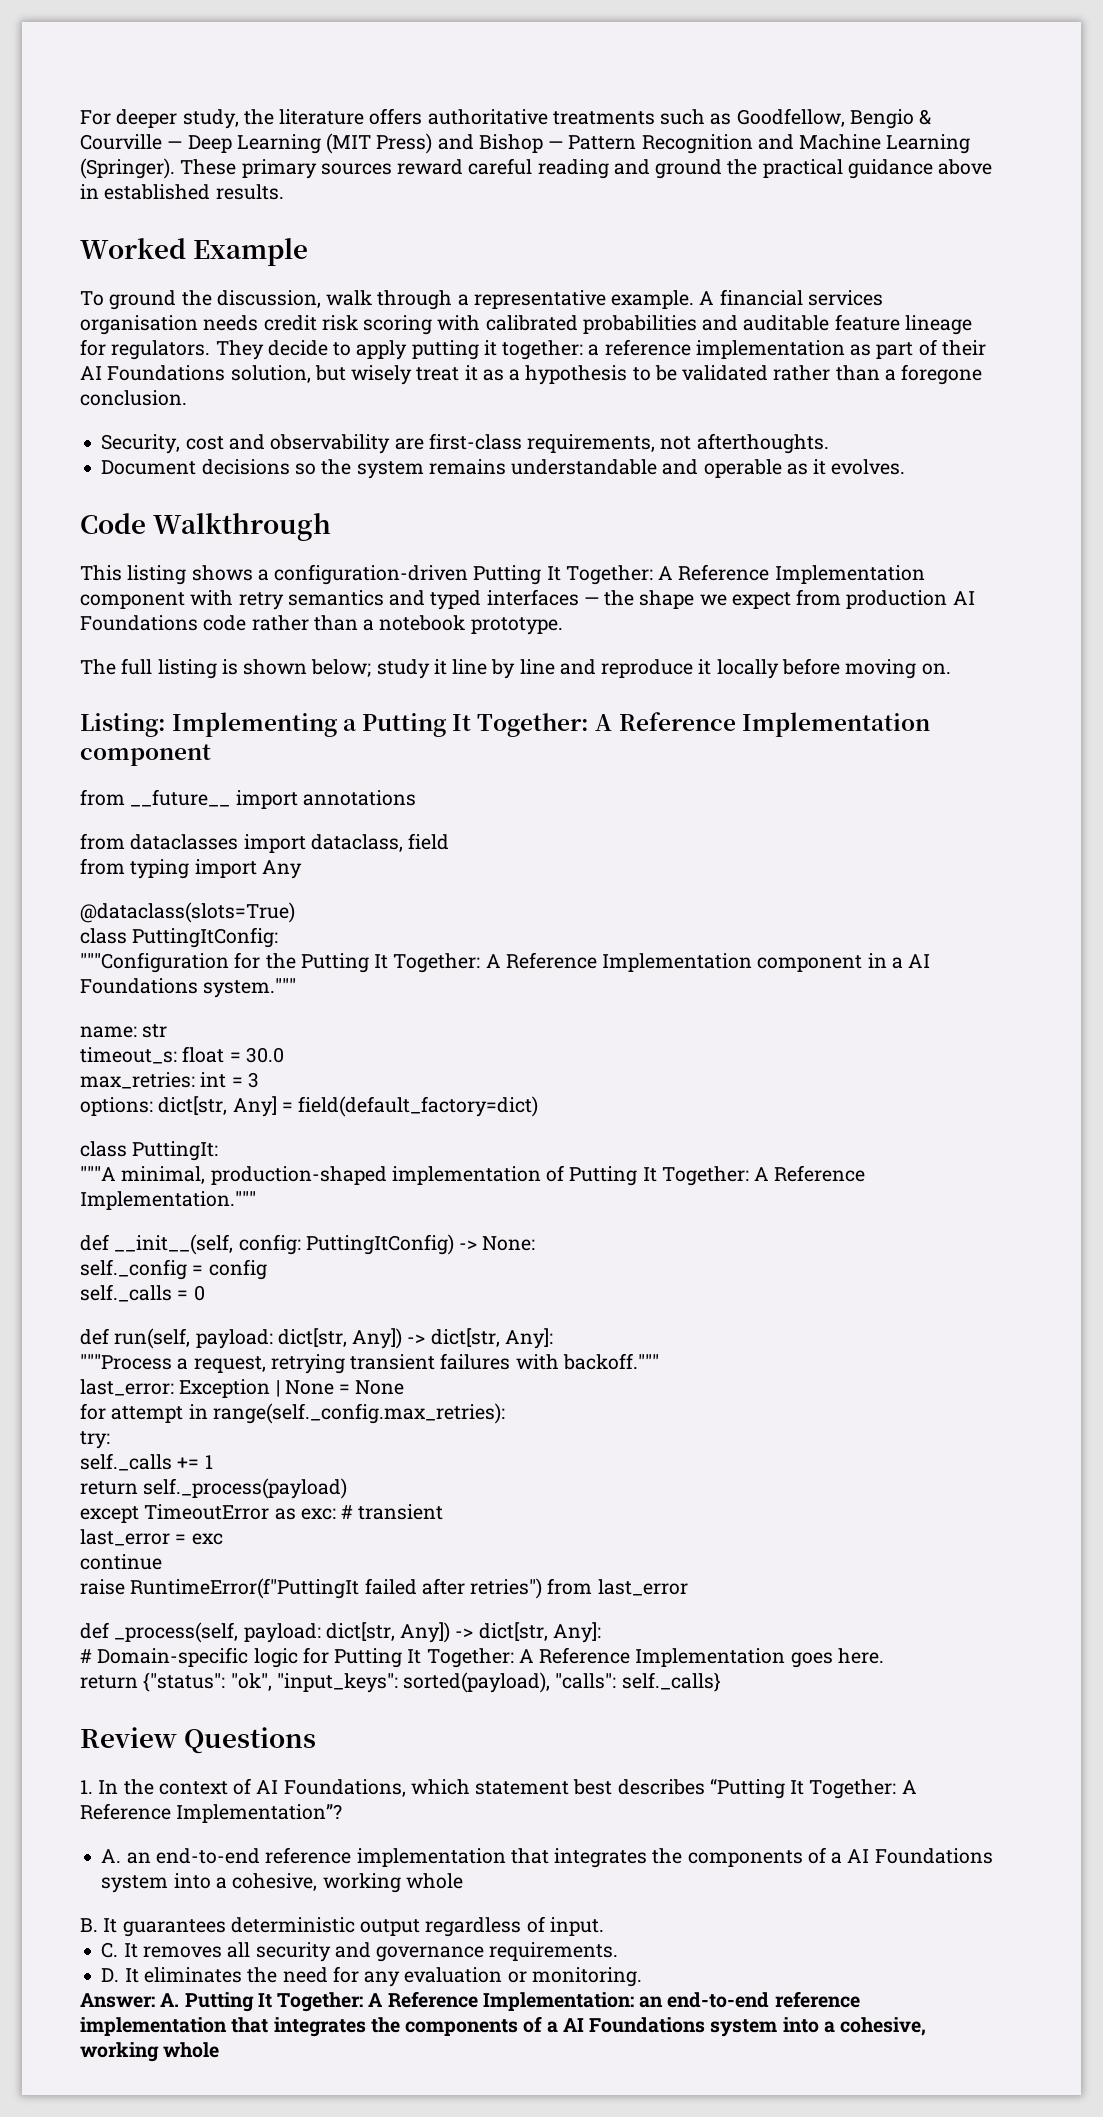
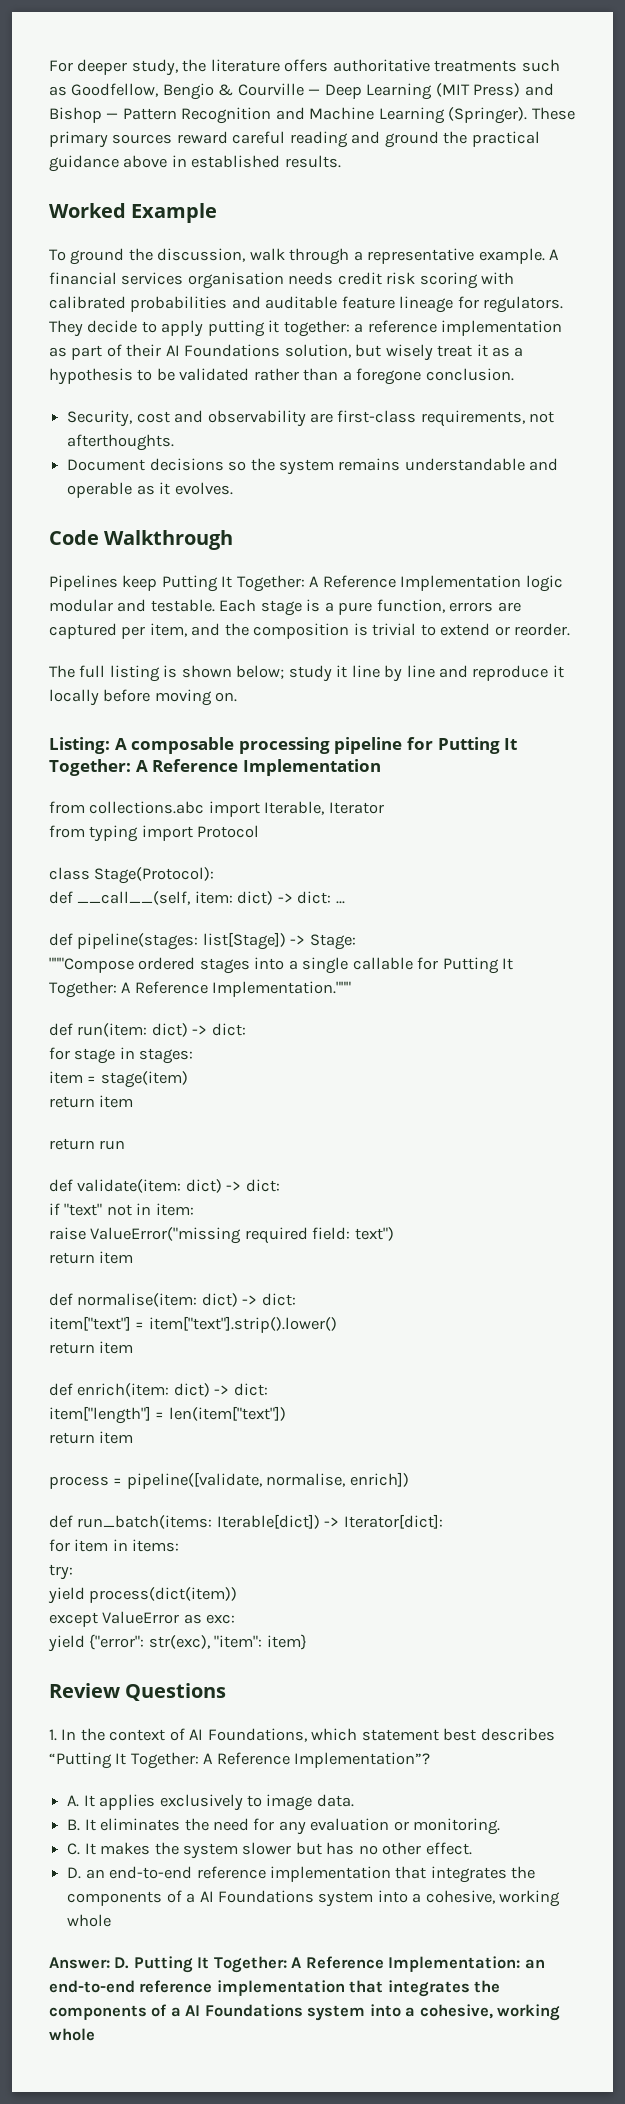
- This listing shows a configuration-driven Putting It Together: A Reference Implementation component with retry semantics and typed interfaces — the shape we expect from production AI Foundations code rather than a notebook prototype.
+ Pipelines keep Putting It Together: A Reference Implementation logic modular and testable. Each stage is a pure function, errors are captured per item, and the composition is trivial to extend or reorder.
- Listing: Implementing a Putting It Together: A Reference Implementation component
- from __future__ import annotations
- from dataclasses import dataclass, field
+ Listing: A composable processing pipeline for Putting It Together: A Reference Implementation
+ from collections.abc import Iterable, Iterator
- from typing import Any
- @dataclass(slots=True)
- class PuttingItConfig:
- """Configuration for the Putting It Together: A Reference Implementation component in a AI Foundations system."""
- name: str
- timeout_s: float = 30.0
- max_retries: int = 3
- options: dict[str, Any] = field(default_factory=dict)
- class PuttingIt:
- """A minimal, production-shaped implementation of Putting It Together: A Reference Implementation."""
+ from typing import Protocol
+ class Stage(Protocol):
+ def __call__(self, item: dict) -> dict: ...
+ def pipeline(stages: list[Stage]) -> Stage:
+ """Compose ordered stages into a single callable for Putting It Together: A Reference Implementation."""
- def __init__(self, config: PuttingItConfig) -> None:
- self._config = config
- self._calls = 0
- def run(self, payload: dict[str, Any]) -> dict[str, Any]:
- """Process a request, retrying transient failures with backoff."""
- last_error: Exception | None = None
- for attempt in range(self._config.max_retries):
+ def run(item: dict) -> dict:
+ for stage in stages:
+ item = stage(item)
+ return item
+ return run
+ def validate(item: dict) -> dict:
+ if "text" not in item:
+ raise ValueError("missing required field: text")
+ return item
+ def normalise(item: dict) -> dict:
+ item["text"] = item["text"].strip().lower()
+ return item
+ def enrich(item: dict) -> dict:
+ item["length"] = len(item["text"])
+ return item
+ process = pipeline([validate, normalise, enrich])
+ def run_batch(items: Iterable[dict]) -> Iterator[dict]:
+ for item in items:
  try:
- self._calls += 1
- return self._process(payload)
+ yield process(dict(item))
- except TimeoutError as exc: # transient
- last_error = exc
- continue
- raise RuntimeError(f"PuttingIt failed after retries") from last_error
- def _process(self, payload: dict[str, Any]) -> dict[str, Any]:
- # Domain-specific logic for Putting It Together: A Reference Implementation goes here.
- return {"status": "ok", "input_keys": sorted(payload), "calls": self._calls}
+ except ValueError as exc:
+ yield {"error": str(exc), "item": item}
- A. an end-to-end reference implementation that integrates the components of a AI Foundations system into a cohesive, working whole
+ A. It applies exclusively to image data.
+ B. It eliminates the need for any evaluation or monitoring.
+ C. It makes the system slower but has no other effect.
+ D. an end-to-end reference implementation that integrates the components of a AI Foundations system into a cohesive, working whole
- B. It guarantees deterministic output regardless of input.
- C. It removes all security and governance requirements.
- D. It eliminates the need for any evaluation or monitoring.
- Answer: A. Putting It Together: A Reference Implementation: an end-to-end reference implementation that integrates the components of a AI Foundations system into a cohesive, working whole
+ Answer: D. Putting It Together: A Reference Implementation: an end-to-end reference implementation that integrates the components of a AI Foundations system into a cohesive, working whole

